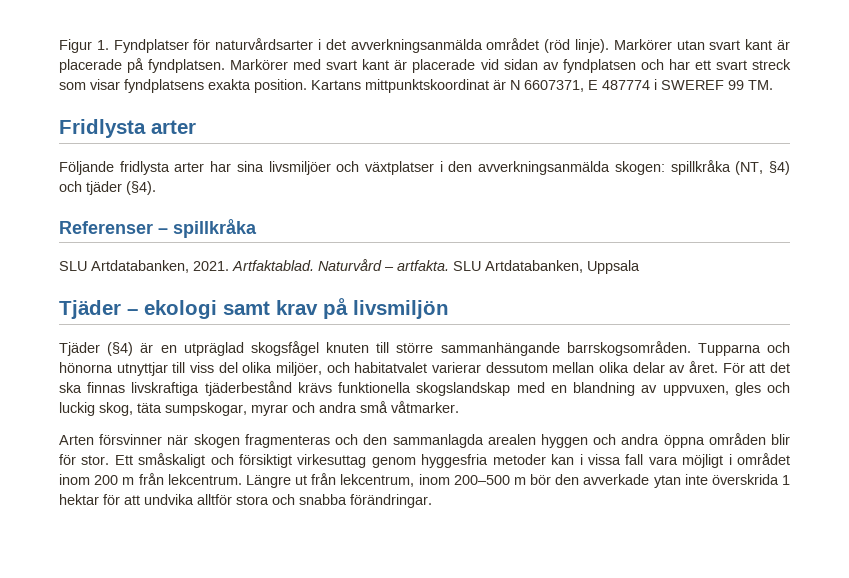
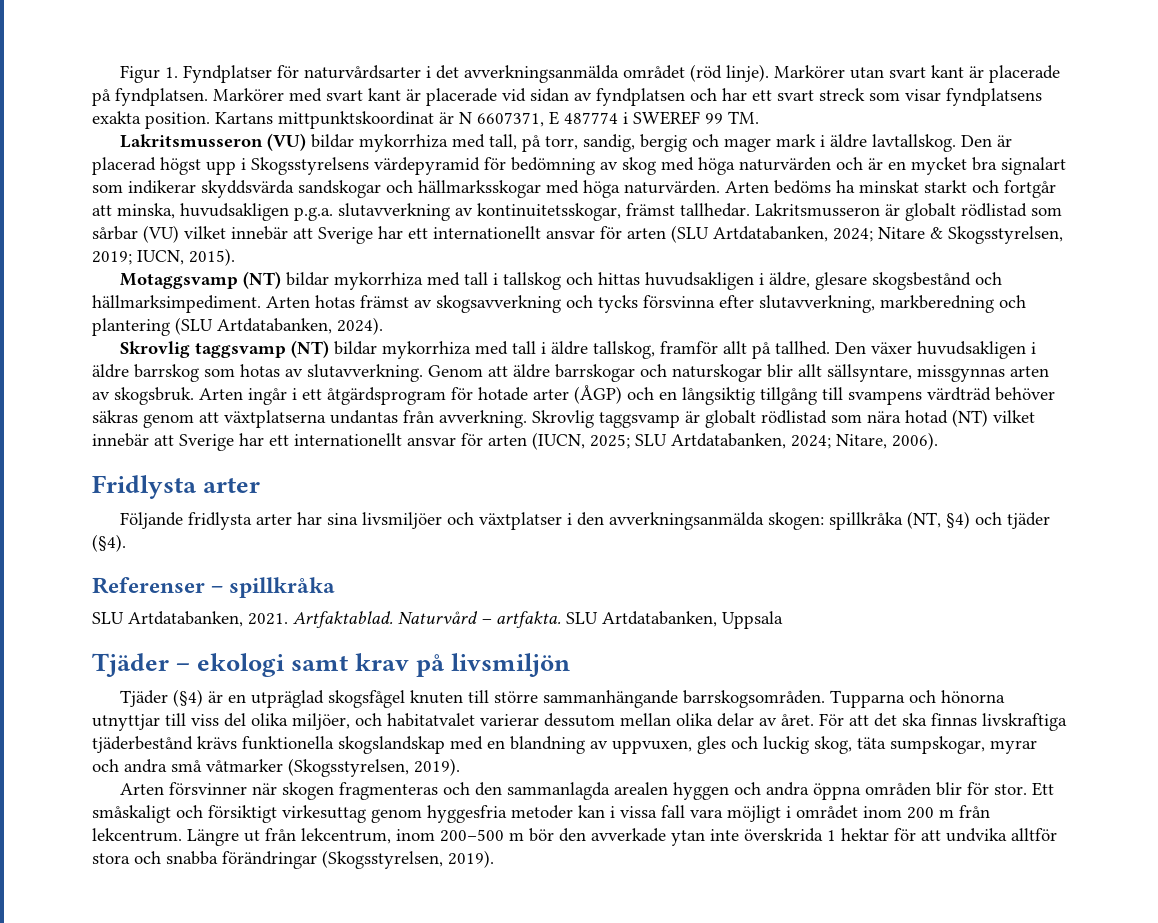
+ Lakritsmusseron (VU) bildar mykorrhiza med tall, på torr, sandig, bergig och mager mark i äldre lavtallskog. Den är placerad högst upp i Skogsstyrelsens värdepyramid för bedömning av skog med höga naturvärden och är en mycket bra signalart som indikerar skyddsvärda sandskogar och hällmarksskogar med höga naturvärden. Arten bedöms ha minskat starkt och fortgår att minska, huvudsakligen p.g.a. slutavverkning av kontinuitetsskogar, främst tallhedar. Lakritsmusseron är globalt rödlistad som sårbar (VU) vilket innebär att Sverige har ett internationellt ansvar för arten (SLU Artdatabanken, 2024; Nitare & Skogsstyrelsen, 2019; IUCN, 2015).
+ Motaggsvamp (NT) bildar mykorrhiza med tall i tallskog och hittas huvudsakligen i äldre, glesare skogsbestånd och hällmarksimpediment. Arten hotas främst av skogsavverkning och tycks försvinna efter slutavverkning, markberedning och plantering (SLU Artdatabanken, 2024).
+ Skrovlig taggsvamp (NT) bildar mykorrhiza med tall i äldre tallskog, framför allt på tallhed. Den växer huvudsakligen i äldre barrskog som hotas av slutavverkning. Genom att äldre barrskogar och naturskogar blir allt sällsyntare, missgynnas arten av skogsbruk. Arten ingår i ett åtgärdsprogram för hotade arter (ÅGP) och en långsiktig tillgång till svampens värdträd behöver säkras genom att växtplatserna undantas från avverkning. Skrovlig taggsvamp är globalt rödlistad som nära hotad (NT) vilket innebär att Sverige har ett internationellt ansvar för arten (IUCN, 2025; SLU Artdatabanken, 2024; Nitare, 2006).
- För att det ska finnas livskraftiga tjäderbestånd krävs funktionella skogslandskap med en blandning av uppvuxen, gles och luckig skog, täta sumpskogar, myrar och andra små våtmarker.
+ För att det ska finnas livskraftiga tjäderbestånd krävs funktionella skogslandskap med en blandning av uppvuxen, gles och luckig skog, täta sumpskogar, myrar och andra små våtmarker (Skogsstyrelsen, 2019).
- Längre ut från lekcentrum, inom 200–500 m bör den avverkade ytan inte överskrida 1 hektar för att undvika alltför stora och snabba förändringar.
+ Längre ut från lekcentrum, inom 200–500 m bör den avverkade ytan inte överskrida 1 hektar för att undvika alltför stora och snabba förändringar (Skogsstyrelsen, 2019).

